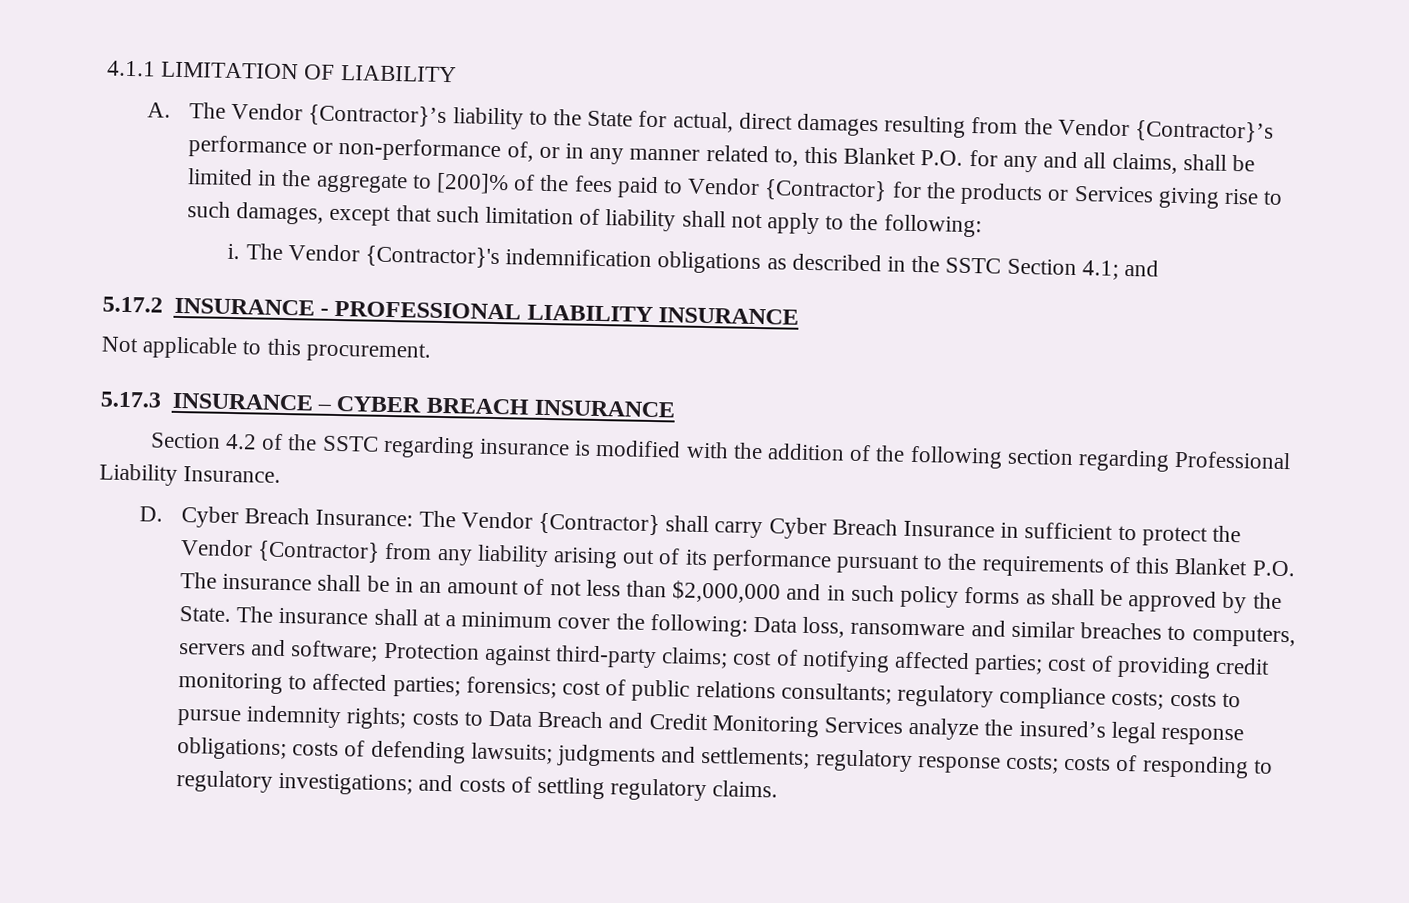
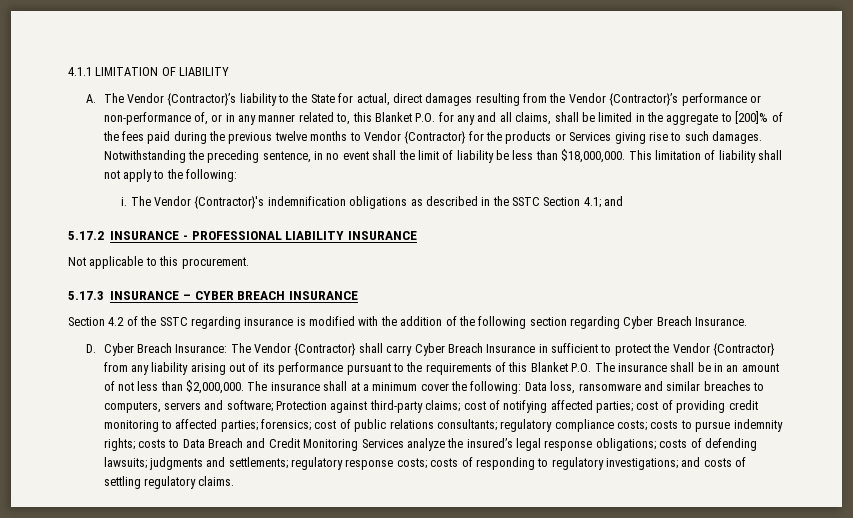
- A. The Vendor {Contractor}’s liability to the State for actual, direct damages resulting from the Vendor {Contractor}’s performance or non-performance of, or in any manner related to, this Blanket P.O. for any and all claims, shall be limited in the aggregate to [200]% of the fees paid to Vendor {Contractor} for the products or Services giving rise to such damages, except that such limitation of liability shall not apply to the following:
+ A. The Vendor {Contractor}’s liability to the State for actual, direct damages resulting from the Vendor {Contractor}’s performance or non-performance of, or in any manner related to, this Blanket P.O. for any and all claims, shall be limited in the aggregate to [200]% of the fees paid during the previous twelve months to Vendor {Contractor} for the products or Services giving rise to such damages. Notwithstanding the preceding sentence, in no event shall the limit of liability be less than $18,000,000. This limitation of liability shall not apply to the following:
- Section 4.2 of the SSTC regarding insurance is modified with the addition of the following section regarding Professional Liability Insurance.
+ Section 4.2 of the SSTC regarding insurance is modified with the addition of the following section regarding Cyber Breach Insurance.
- D. Cyber Breach Insurance: The Vendor {Contractor} shall carry Cyber Breach Insurance in sufficient to protect the Vendor {Contractor} from any liability arising out of its performance pursuant to the requirements of this Blanket P.O. The insurance shall be in an amount of not less than $2,000,000 and in such policy forms as shall be approved by the State.
+ D. Cyber Breach Insurance: The Vendor {Contractor} shall carry Cyber Breach Insurance in sufficient to protect the Vendor {Contractor} from any liability arising out of its performance pursuant to the requirements of this Blanket P.O. The insurance shall be in an amount of not less than $2,000,000.

